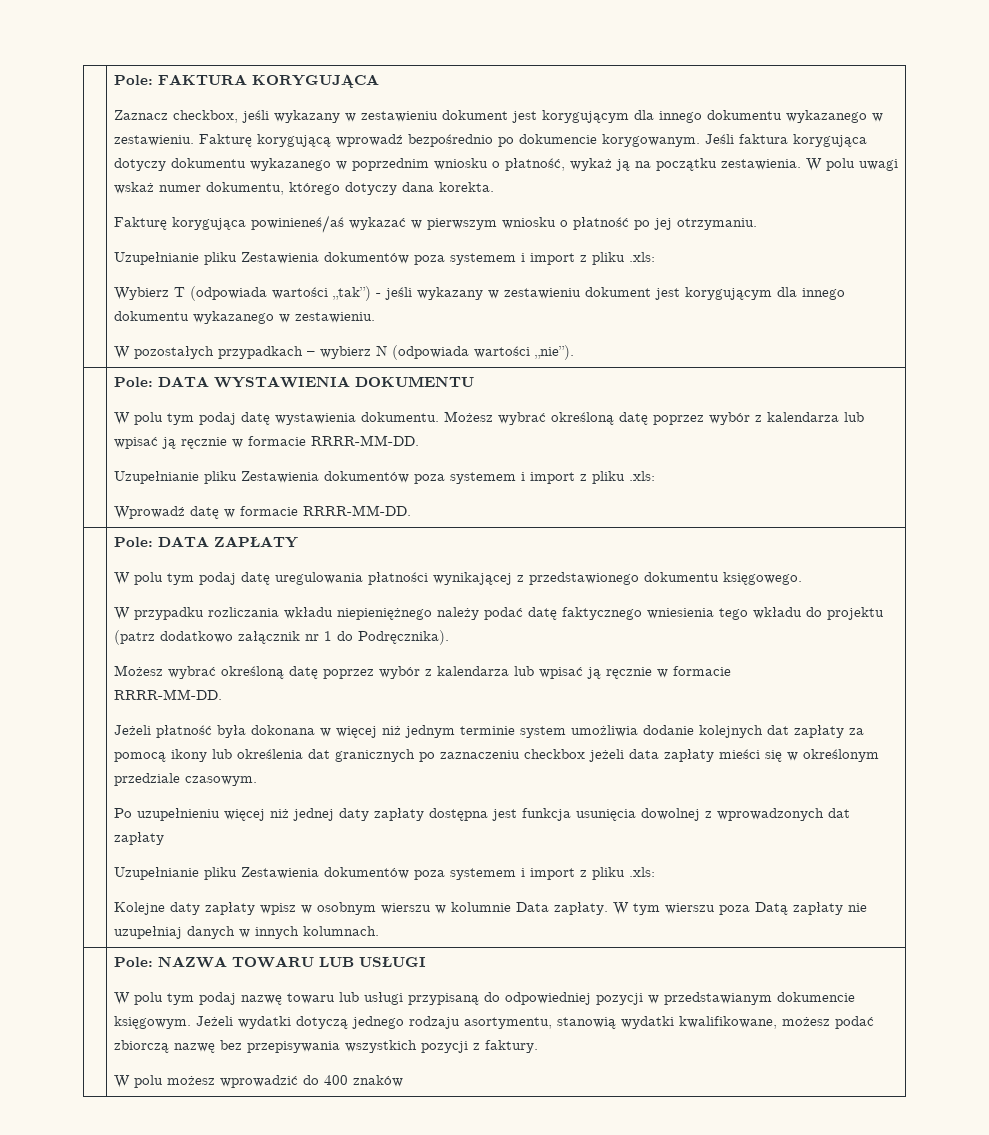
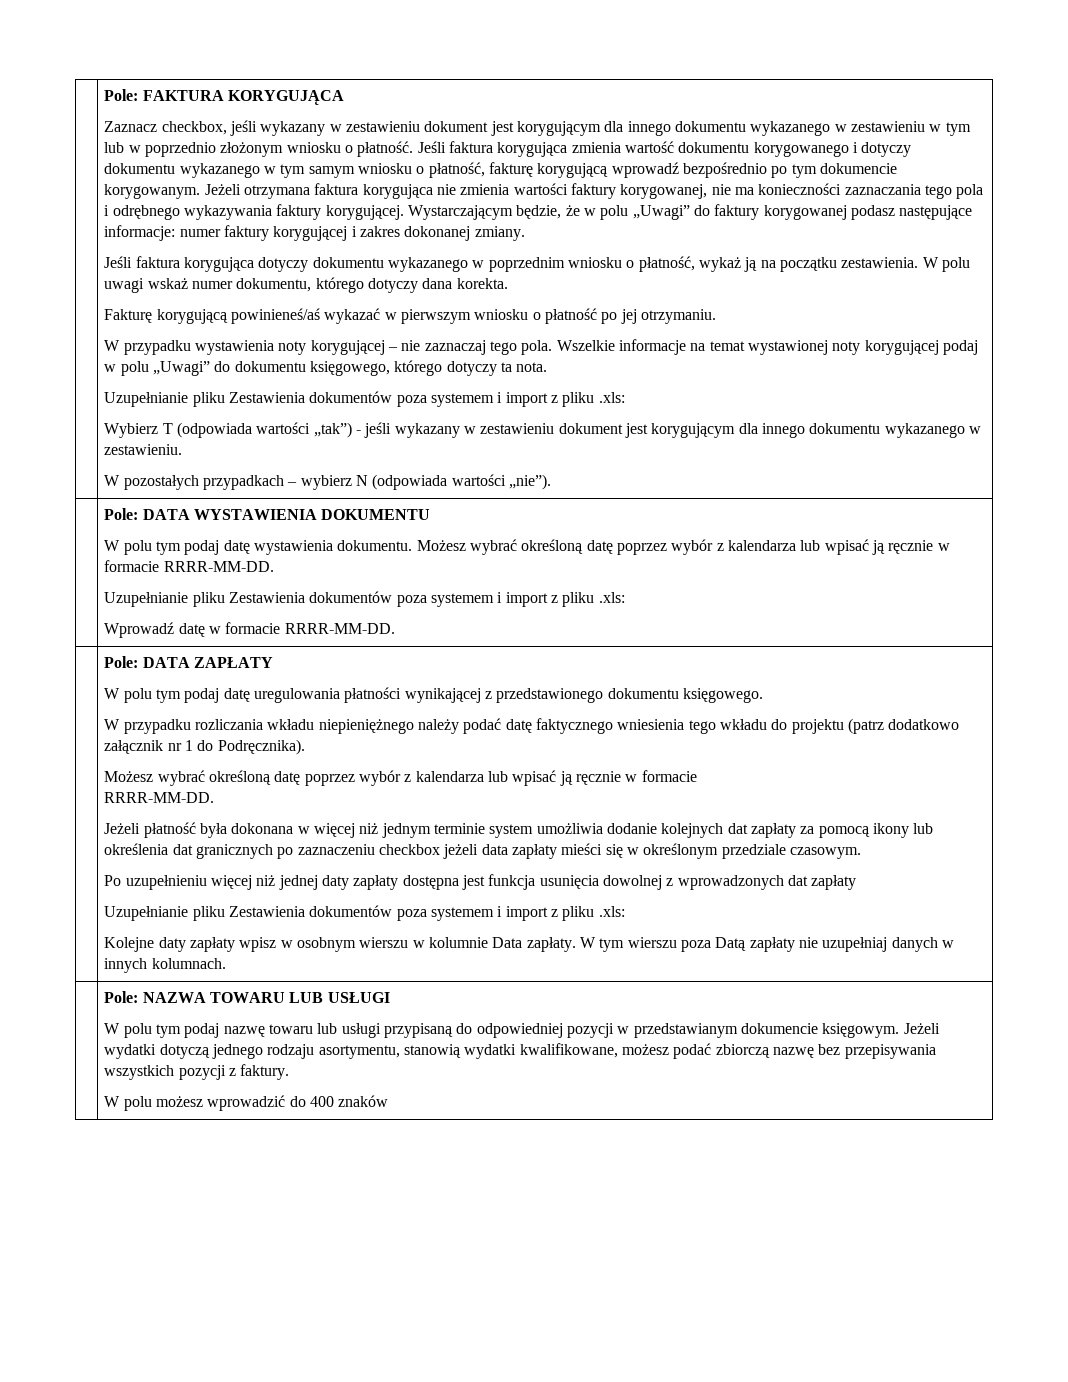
- Zaznacz checkbox, jeśli wykazany w zestawieniu dokument jest korygującym dla innego dokumentu wykazanego w zestawieniu. Fakturę korygującą wprowadź bezpośrednio po dokumencie korygowanym. Jeśli faktura korygująca dotyczy dokumentu wykazanego w poprzednim wniosku o płatność, wykaż ją na początku zestawienia.
+ Zaznacz checkbox, jeśli wykazany w zestawieniu dokument jest korygującym dla innego dokumentu wykazanego w zestawieniu w tym lub w poprzednio złożonym wniosku o płatność. Jeśli faktura korygująca zmienia wartość dokumentu korygowanego i dotyczy dokumentu wykazanego w tym samym wniosku o płatność, fakturę korygującą wprowadź bezpośrednio po tym dokumencie korygowanym. Jeżeli otrzymana faktura korygująca nie zmienia wartości faktury korygowanej, nie ma konieczności zaznaczania tego pola i odrębnego wykazywania faktury korygującej. Wystarczającym będzie, że w polu „Uwagi” do faktury korygowanej podasz następujące informacje: numer faktury korygującej i zakres dokonanej zmiany.
+ Jeśli faktura korygująca dotyczy dokumentu wykazanego w poprzednim wniosku o płatność, wykaż ją na początku zestawienia.
- Fakturę korygująca powinieneś/aś wykazać w pierwszym wniosku o płatność po jej otrzymaniu.
+ Fakturę korygującą powinieneś/aś wykazać w pierwszym wniosku o płatność po jej otrzymaniu.
+ W przypadku wystawienia noty korygującej – nie zaznaczaj tego pola. Wszelkie informacje na temat wystawionej noty korygującej podaj w polu „Uwagi” do dokumentu księgowego, którego dotyczy ta nota.

